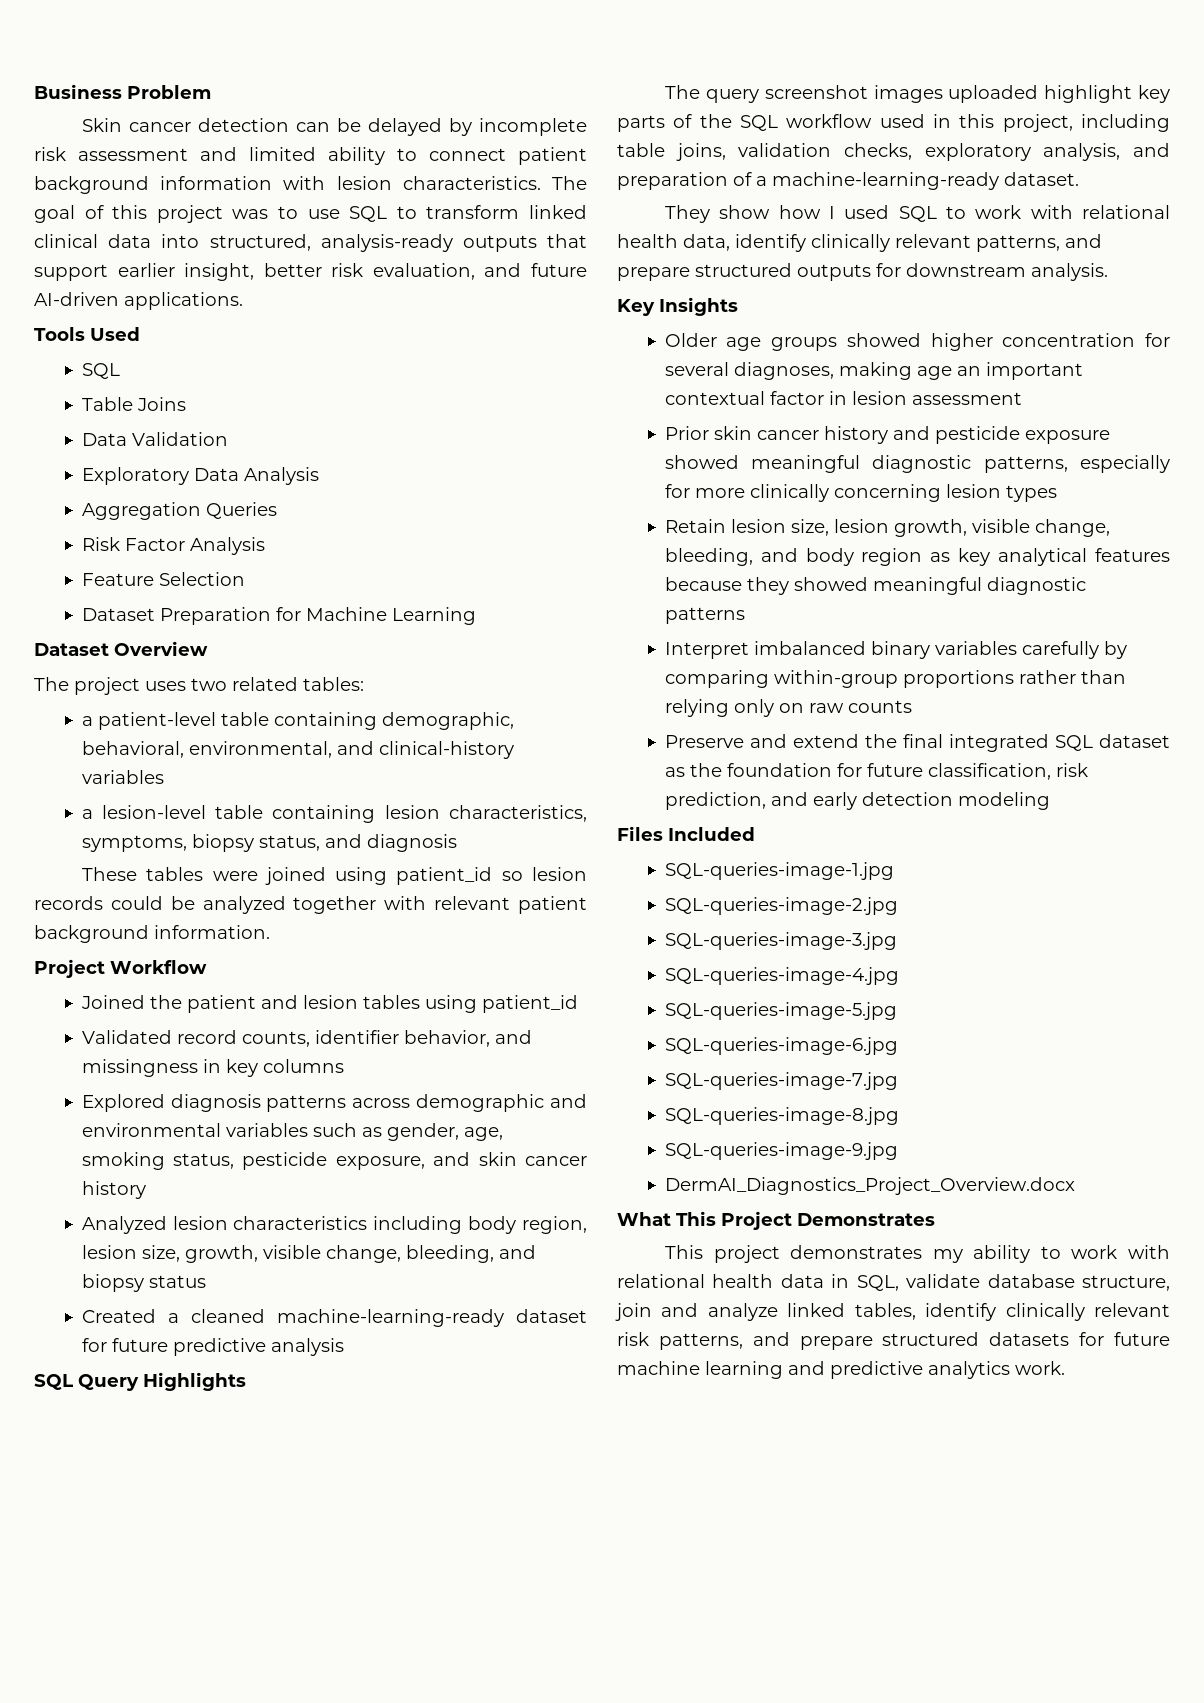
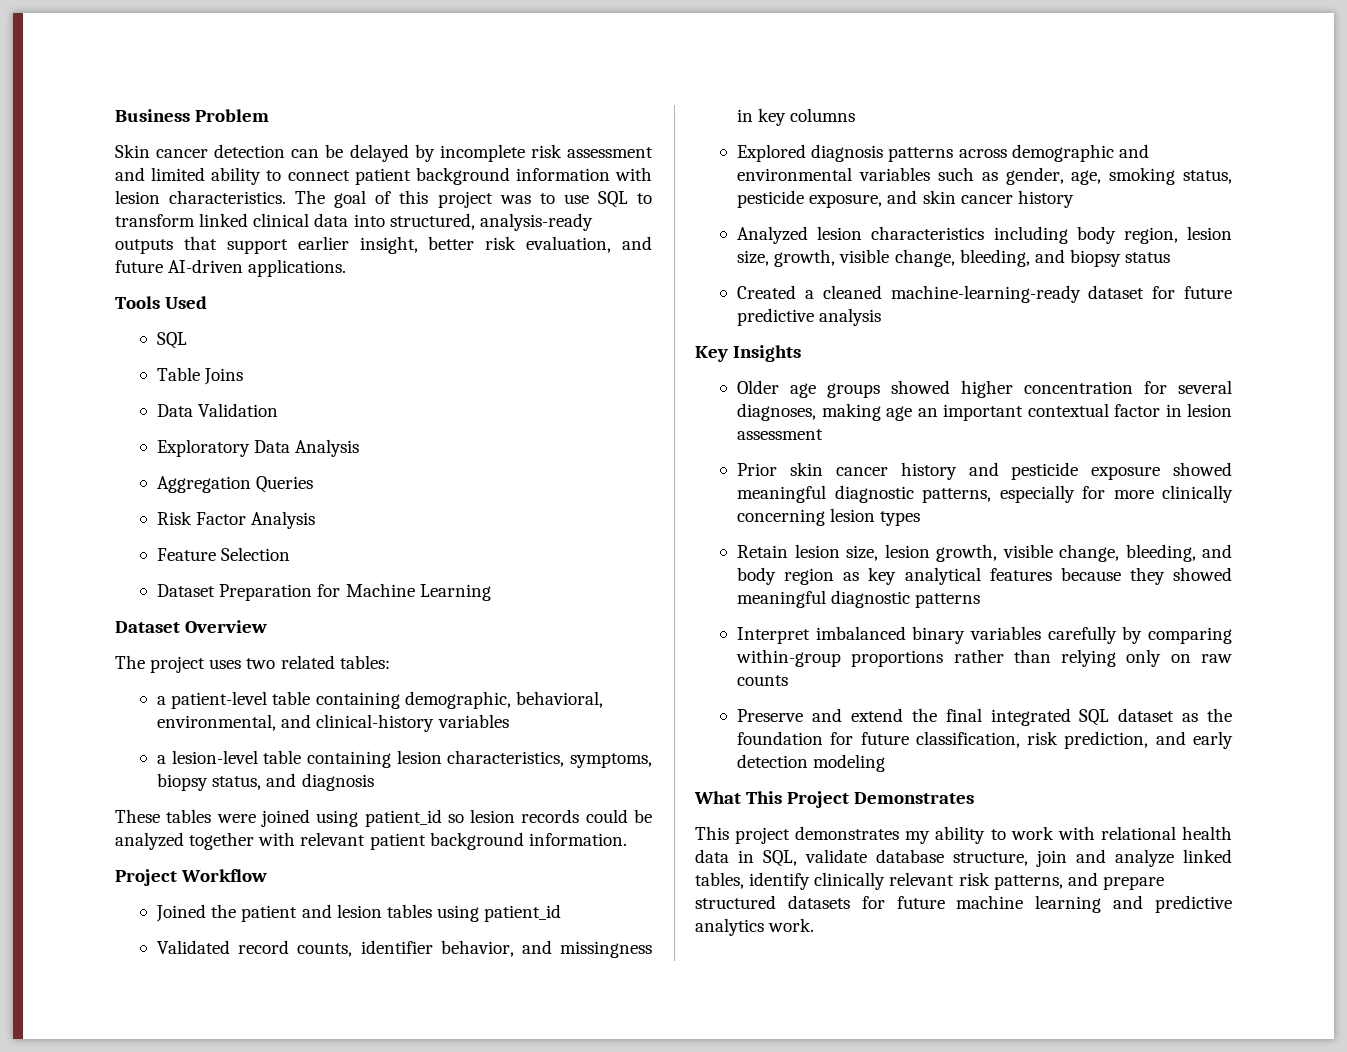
- SQL Query Highlights
- The query screenshot images uploaded highlight key parts of the SQL workflow used in this project, including table joins, validation checks, exploratory analysis, and preparation of a machine-learning-ready dataset.
- They show how I used SQL to work with relational health data, identify clinically relevant patterns, and prepare structured outputs for downstream analysis.
- Files Included
- SQL-queries-image-1.jpg
- SQL-queries-image-2.jpg
- SQL-queries-image-3.jpg
- SQL-queries-image-4.jpg
- SQL-queries-image-5.jpg
- SQL-queries-image-6.jpg
- SQL-queries-image-7.jpg
- SQL-queries-image-8.jpg
- SQL-queries-image-9.jpg
- DermAI_Diagnostics_Project_Overview.docx

